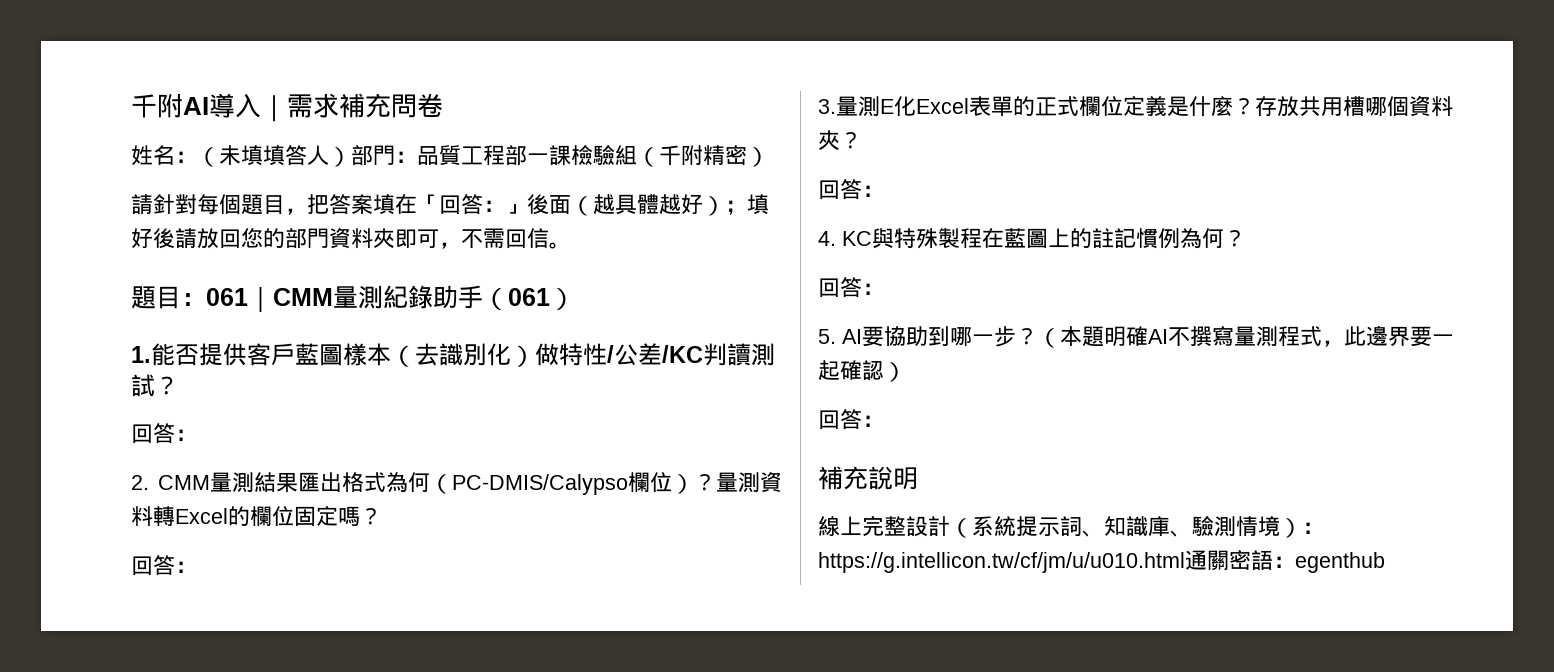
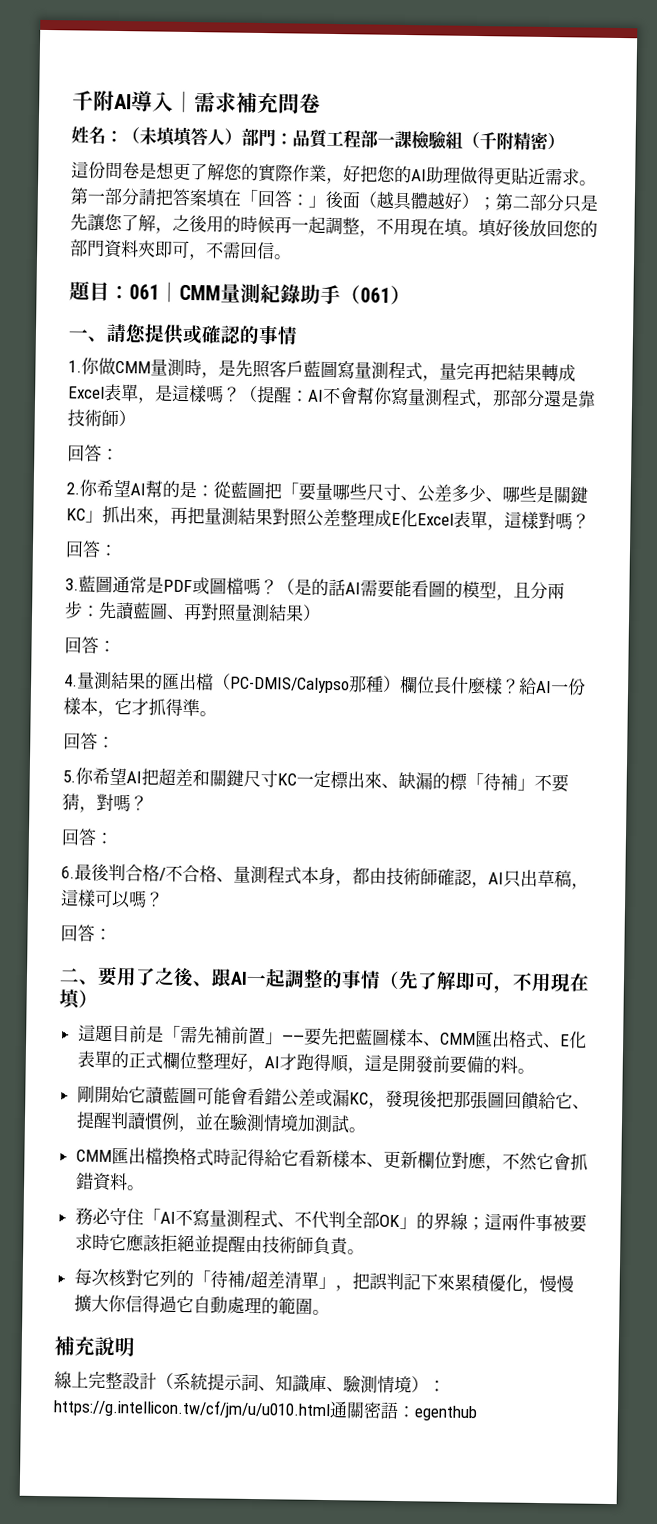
- 請針對每個題目，把答案填在「回答：」後面（越具體越好）；填好後請放回您的部門資料夾即可，不需回信。
+ 這份問卷是想更了解您的實際作業，好把您的AI助理做得更貼近需求。第一部分請把答案填在「回答：」後面（越具體越好）；第二部分只是先讓您了解，之後用的時候再一起調整，不用現在填。填好後放回您的部門資料夾即可，不需回信。
- 1.能否提供客戶藍圖樣本（去識別化）做特性/公差/KC判讀測試？
+ 一、請您提供或確認的事情
+ 1.你做CMM量測時，是先照客戶藍圖寫量測程式，量完再把結果轉成Excel表單，是這樣嗎？（提醒：AI不會幫你寫量測程式，那部分還是靠技術師）
  回答：
- 2. CMM量測結果匯出格式為何（PC-DMIS/Calypso欄位）？量測資料轉Excel的欄位固定嗎？
+ 2.你希望AI幫的是：從藍圖把「要量哪些尺寸、公差多少、哪些是關鍵KC」抓出來，再把量測結果對照公差整理成E化Excel表單，這樣對嗎？
  回答：
- 3.量測E化Excel表單的正式欄位定義是什麼？存放共用槽哪個資料夾？
+ 3.藍圖通常是PDF或圖檔嗎？（是的話AI需要能看圖的模型，且分兩步：先讀藍圖、再對照量測結果）
  回答：
- 4. KC與特殊製程在藍圖上的註記慣例為何？
+ 4.量測結果的匯出檔（PC-DMIS/Calypso那種）欄位長什麼樣？給AI一份樣本，它才抓得準。
  回答：
- 5. AI要協助到哪一步？（本題明確AI不撰寫量測程式，此邊界要一起確認）
+ 5.你希望AI把超差和關鍵尺寸KC一定標出來、缺漏的標「待補」不要猜，對嗎？
  回答：
+ 6.最後判合格/不合格、量測程式本身，都由技術師確認，AI只出草稿，這樣可以嗎？
+ 回答：
+ 二、要用了之後、跟AI一起調整的事情（先了解即可，不用現在填）
+ 這題目前是「需先補前置」——要先把藍圖樣本、CMM匯出格式、E化表單的正式欄位整理好，AI才跑得順，這是開發前要備的料。
+ 剛開始它讀藍圖可能會看錯公差或漏KC，發現後把那張圖回饋給它、提醒判讀慣例，並在驗測情境加測試。
+ CMM匯出檔換格式時記得給它看新樣本、更新欄位對應，不然它會抓錯資料。
+ 務必守住「AI不寫量測程式、不代判全部OK」的界線；這兩件事被要求時它應該拒絕並提醒由技術師負責。
+ 每次核對它列的「待補/超差清單」，把誤判記下來累積優化，慢慢擴大你信得過它自動處理的範圍。

